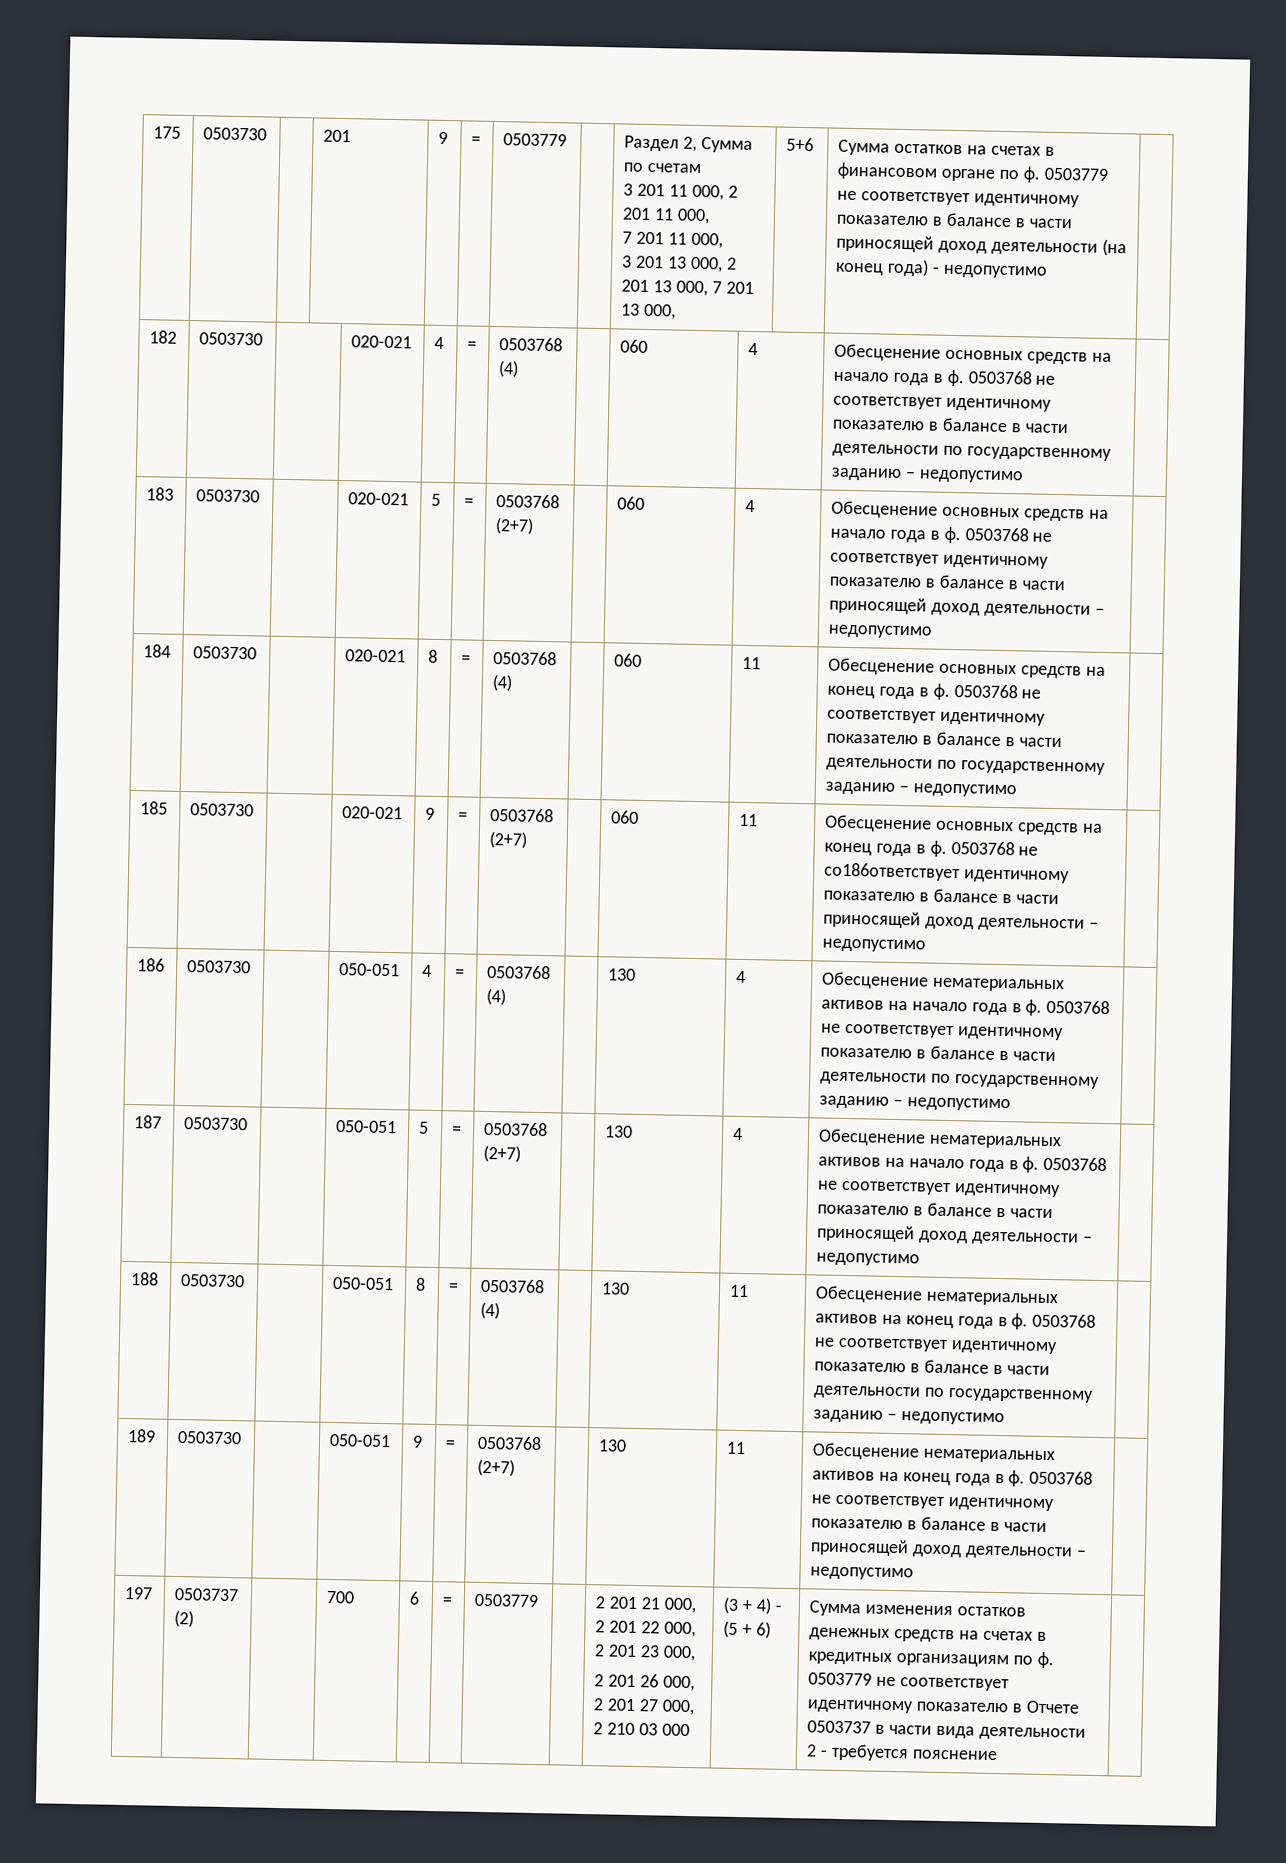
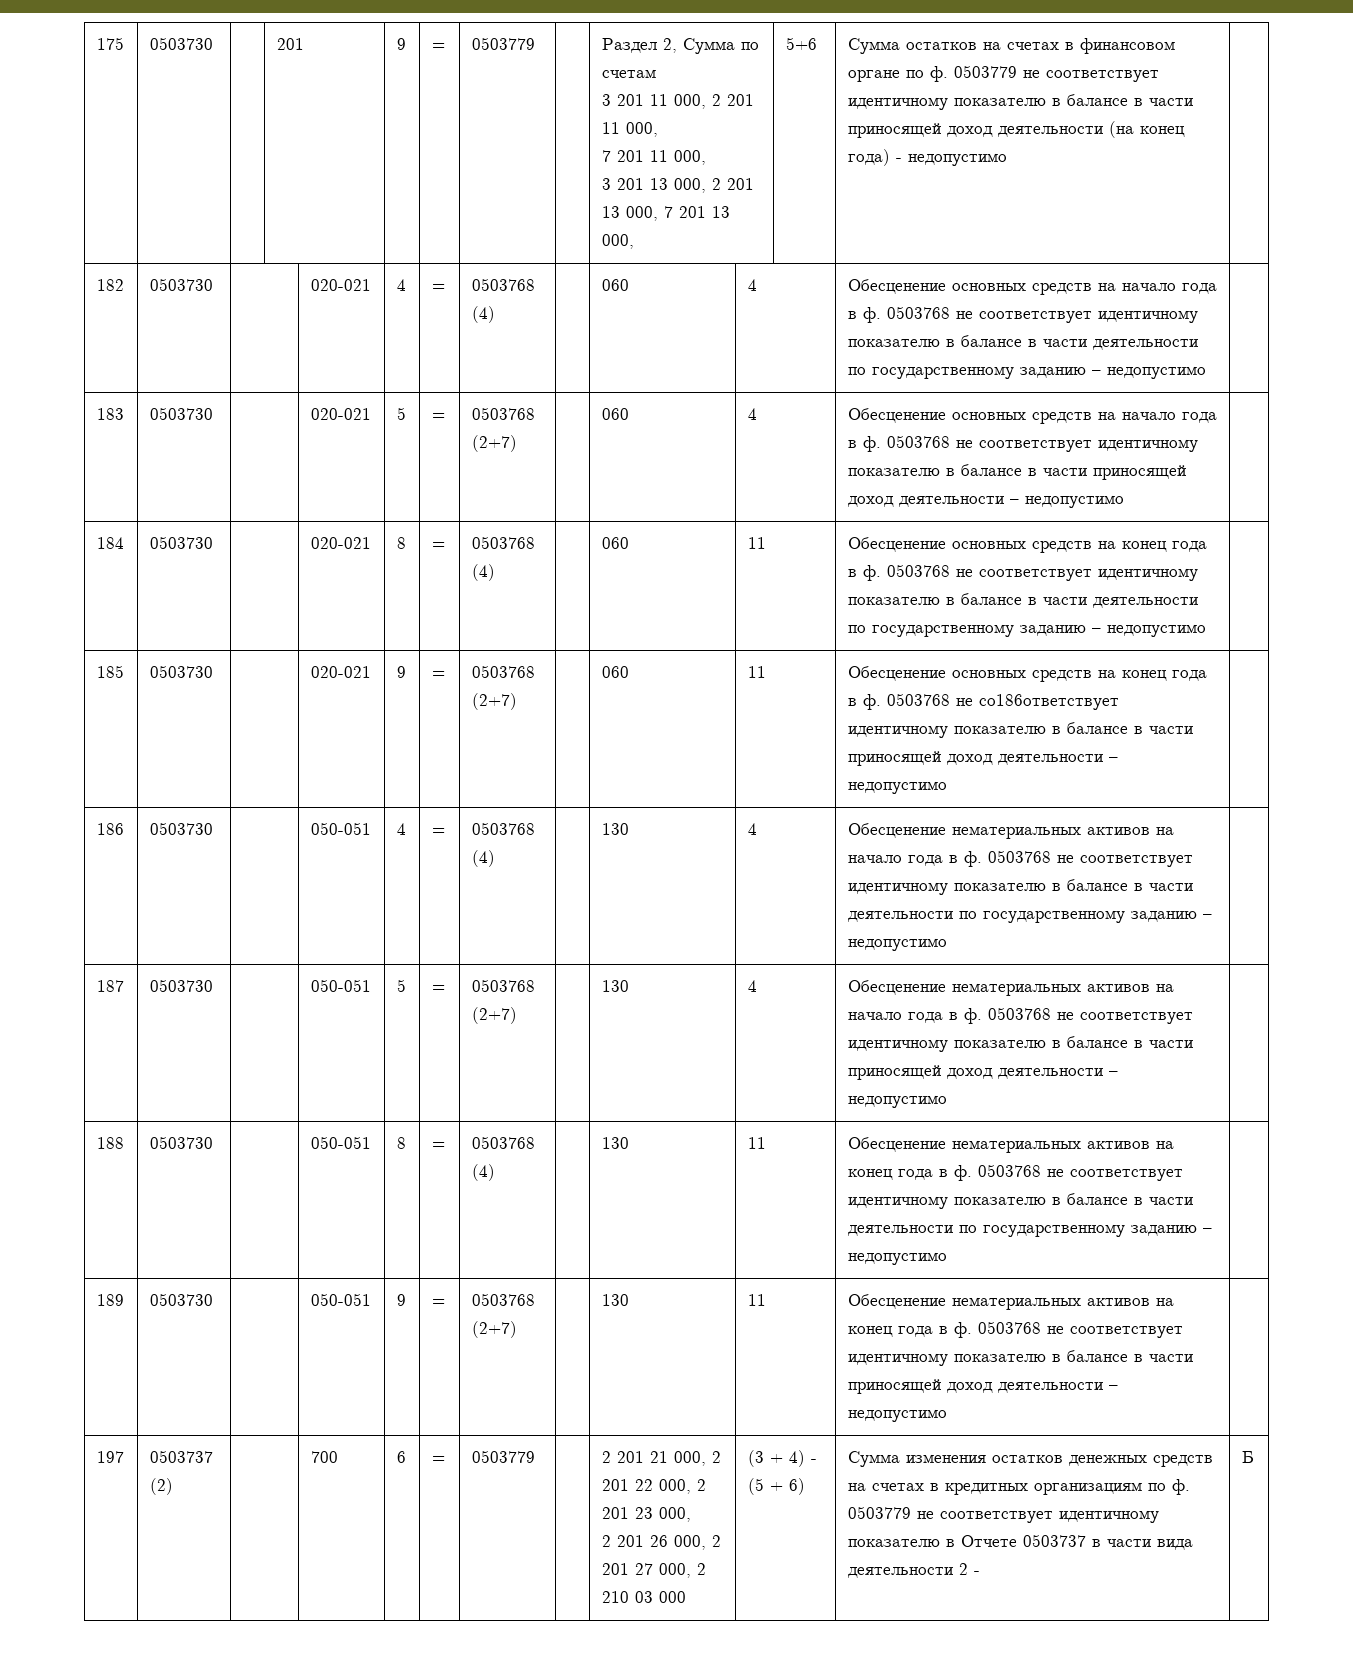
- 0503779 не соответствует идентичному показателю в Отчете 0503737 в части вида деятельности 2 - требуется пояснение
+ 0503779 не соответствует идентичному показателю в Отчете 0503737 в части вида деятельности 2 - | Б

